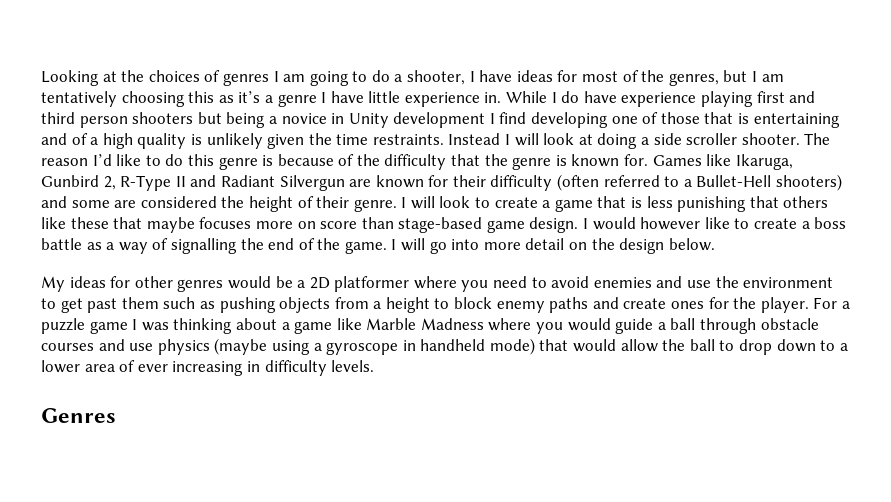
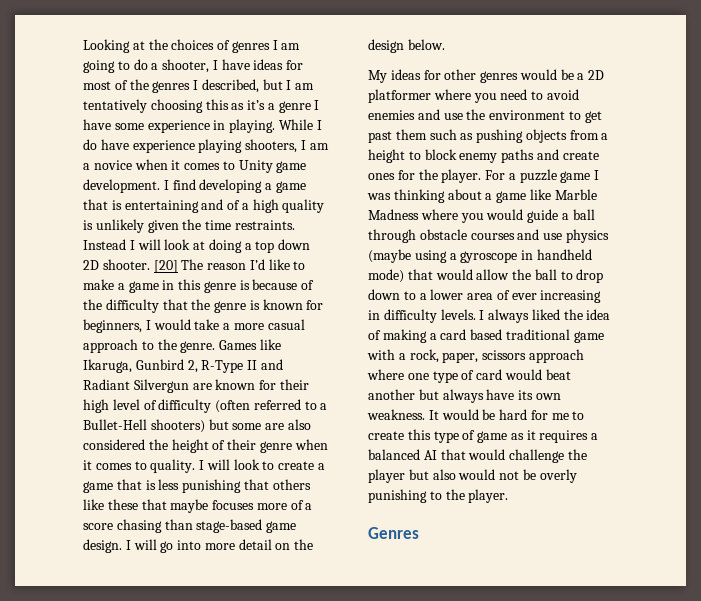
- Looking at the choices of genres I am going to do a shooter, I have ideas for most of the genres, but I am tentatively choosing this as it’s a genre I have little experience in.
+ Looking at the choices of genres I am going to do a shooter, I have ideas for most of the genres I described, but I am tentatively choosing this as it’s a genre I have some experience in playing.
- While I do have experience playing first and third person shooters but being a novice in Unity development I find developing one of those that is entertaining and of a high quality is unlikely given the time restraints.
+ While I do have experience playing shooters, I am a novice when it comes to Unity game development. I find developing a game that is entertaining and of a high quality is unlikely given the time restraints.
- Instead I will look at doing a side scroller shooter. The reason I’d like to do this genre is because of the difficulty that the genre is known for.
+ Instead I will look at doing a top down 2D shooter. [20] The reason I’d like to make a game in this genre is because of the difficulty that the genre is known for beginners, I would take a more casual approach to the genre.
- Games like Ikaruga, Gunbird 2, R-Type II and Radiant Silvergun are known for their difficulty (often referred to a Bullet-Hell shooters) and some are considered the height of their genre.
+ Games like Ikaruga, Gunbird 2, R-Type II and Radiant Silvergun are known for their high level of difficulty (often referred to a Bullet-Hell shooters) but some are also considered the height of their genre when it comes to quality.
- I will look to create a game that is less punishing that others like these that maybe focuses more on score than stage-based game design.
+ I will look to create a game that is less punishing that others like these that maybe focuses more of a score chasing than stage-based game design.
- I would however like to create a boss battle as a way of signalling the end of the game. I will go into more detail on the design below.
+ I will go into more detail on the design below.
+ I always liked the idea of making a card based traditional game with a rock, paper, scissors approach where one type of card would beat another but always have its own weakness. It would be hard for me to create this type of game as it requires a balanced AI that would challenge the player but also would not be overly punishing to the player.

